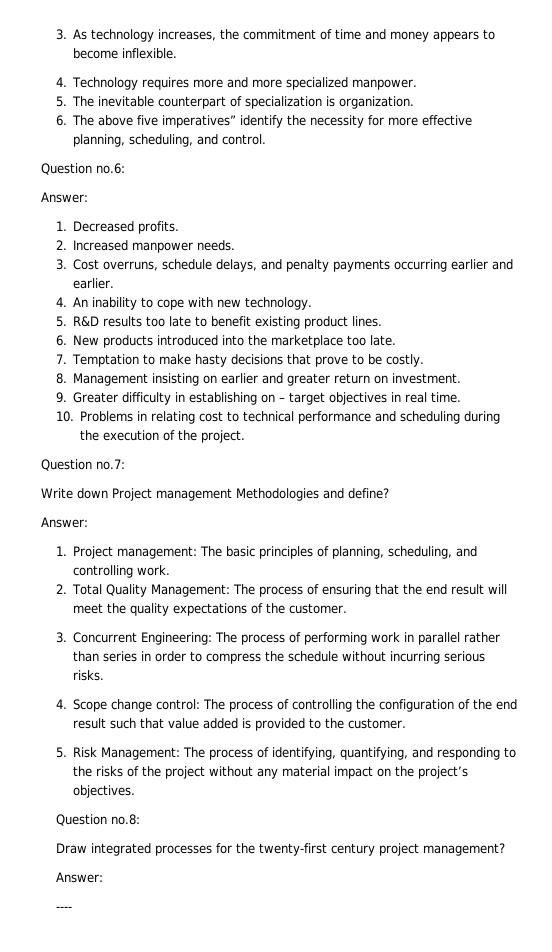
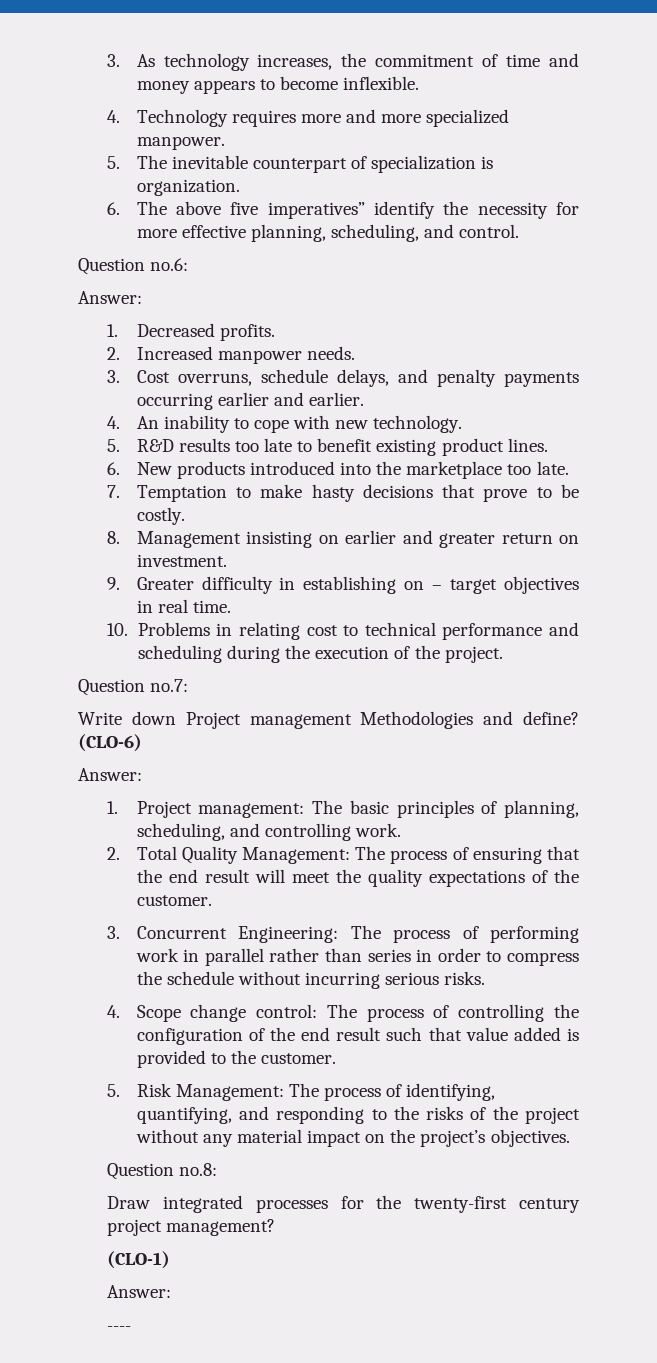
+ (CLO-6)
+ (CLO-1)

